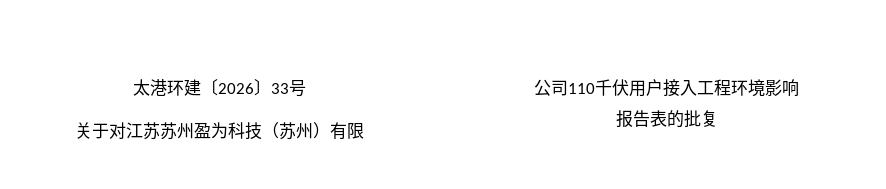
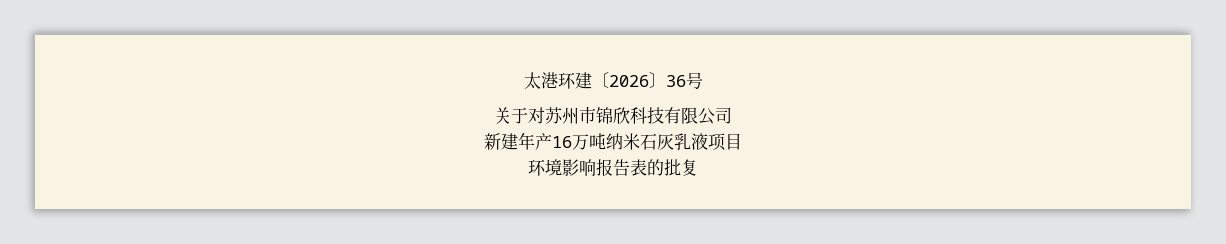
- 太港环建〔2026〕33号
+ 太港环建〔2026〕36号
- 关于对江苏苏州盈为科技（苏州）有限
- 公司110千伏用户接入工程环境影响
- 报告表的批复
+ 关于对苏州市锦欣科技有限公司
+ 新建年产16万吨纳米石灰乳液项目
+ 环境影响报告表的批复

